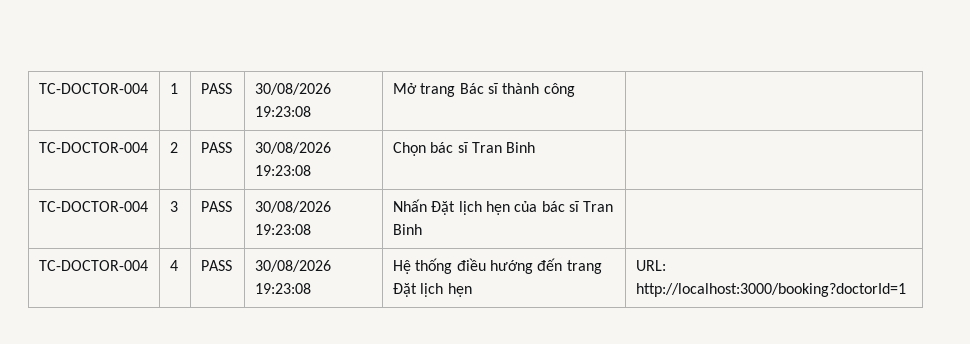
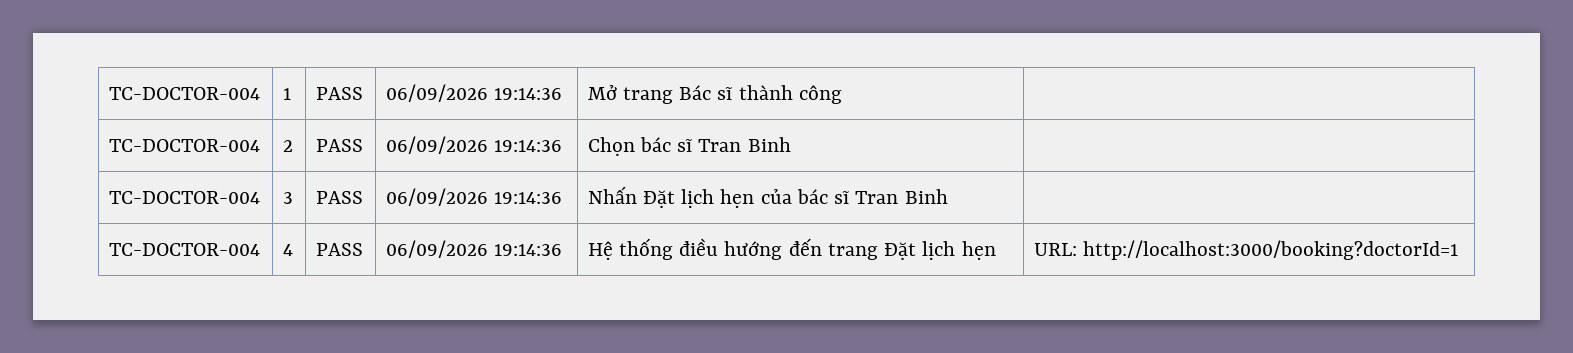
- TC-DOCTOR-004 | 1 | PASS | 30/08/2026 19:23:08 | Mở trang Bác sĩ thành công |
+ TC-DOCTOR-004 | 1 | PASS | 06/09/2026 19:14:36 | Mở trang Bác sĩ thành công |
- TC-DOCTOR-004 | 2 | PASS | 30/08/2026 19:23:08 | Chọn bác sĩ Tran Binh |
+ TC-DOCTOR-004 | 2 | PASS | 06/09/2026 19:14:36 | Chọn bác sĩ Tran Binh |
- TC-DOCTOR-004 | 3 | PASS | 30/08/2026 19:23:08 | Nhấn Đặt lịch hẹn của bác sĩ Tran Binh |
+ TC-DOCTOR-004 | 3 | PASS | 06/09/2026 19:14:36 | Nhấn Đặt lịch hẹn của bác sĩ Tran Binh |
- TC-DOCTOR-004 | 4 | PASS | 30/08/2026 19:23:08 | Hệ thống điều hướng đến trang Đặt lịch hẹn | URL: http://localhost:3000/booking?doctorId=1
+ TC-DOCTOR-004 | 4 | PASS | 06/09/2026 19:14:36 | Hệ thống điều hướng đến trang Đặt lịch hẹn | URL: http://localhost:3000/booking?doctorId=1

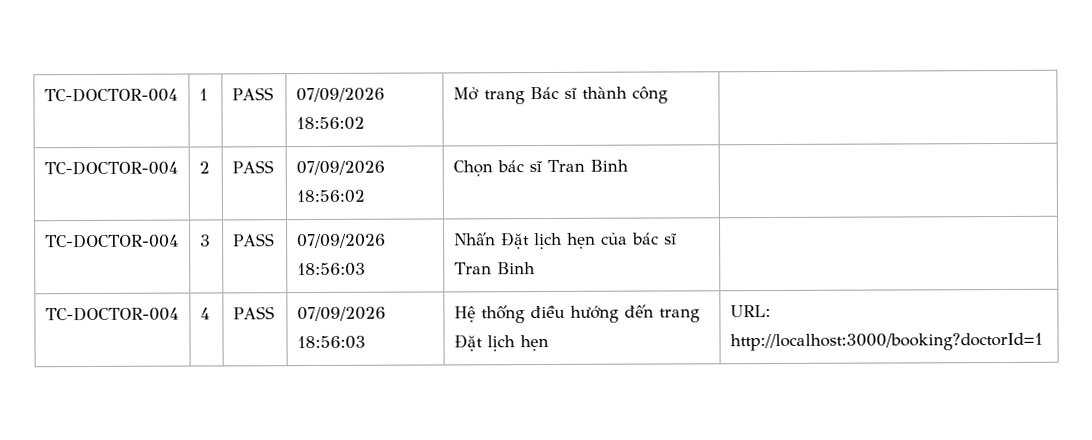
- TC-DOCTOR-004 | 1 | PASS | 06/09/2026 19:14:36 | Mở trang Bác sĩ thành công |
+ TC-DOCTOR-004 | 1 | PASS | 07/09/2026 18:56:02 | Mở trang Bác sĩ thành công |
- TC-DOCTOR-004 | 2 | PASS | 06/09/2026 19:14:36 | Chọn bác sĩ Tran Binh |
+ TC-DOCTOR-004 | 2 | PASS | 07/09/2026 18:56:02 | Chọn bác sĩ Tran Binh |
- TC-DOCTOR-004 | 3 | PASS | 06/09/2026 19:14:36 | Nhấn Đặt lịch hẹn của bác sĩ Tran Binh |
+ TC-DOCTOR-004 | 3 | PASS | 07/09/2026 18:56:03 | Nhấn Đặt lịch hẹn của bác sĩ Tran Binh |
- TC-DOCTOR-004 | 4 | PASS | 06/09/2026 19:14:36 | Hệ thống điều hướng đến trang Đặt lịch hẹn | URL: http://localhost:3000/booking?doctorId=1
+ TC-DOCTOR-004 | 4 | PASS | 07/09/2026 18:56:03 | Hệ thống điều hướng đến trang Đặt lịch hẹn | URL: http://localhost:3000/booking?doctorId=1

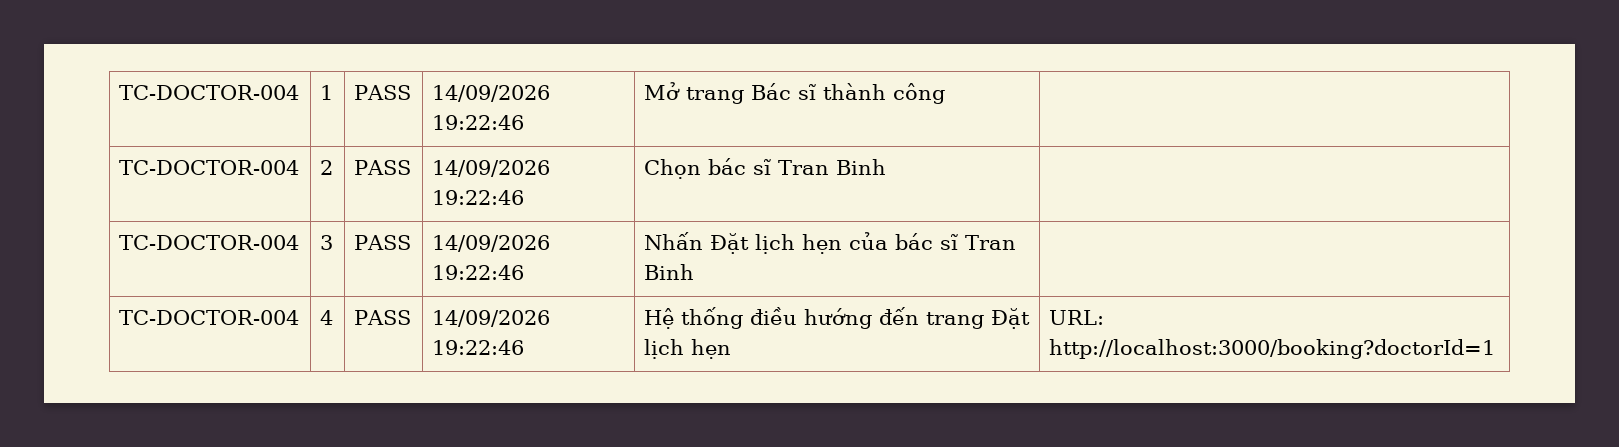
- TC-DOCTOR-004 | 1 | PASS | 07/09/2026 18:56:02 | Mở trang Bác sĩ thành công |
+ TC-DOCTOR-004 | 1 | PASS | 14/09/2026 19:22:46 | Mở trang Bác sĩ thành công |
- TC-DOCTOR-004 | 2 | PASS | 07/09/2026 18:56:02 | Chọn bác sĩ Tran Binh |
+ TC-DOCTOR-004 | 2 | PASS | 14/09/2026 19:22:46 | Chọn bác sĩ Tran Binh |
- TC-DOCTOR-004 | 3 | PASS | 07/09/2026 18:56:03 | Nhấn Đặt lịch hẹn của bác sĩ Tran Binh |
+ TC-DOCTOR-004 | 3 | PASS | 14/09/2026 19:22:46 | Nhấn Đặt lịch hẹn của bác sĩ Tran Binh |
- TC-DOCTOR-004 | 4 | PASS | 07/09/2026 18:56:03 | Hệ thống điều hướng đến trang Đặt lịch hẹn | URL: http://localhost:3000/booking?doctorId=1
+ TC-DOCTOR-004 | 4 | PASS | 14/09/2026 19:22:46 | Hệ thống điều hướng đến trang Đặt lịch hẹn | URL: http://localhost:3000/booking?doctorId=1

